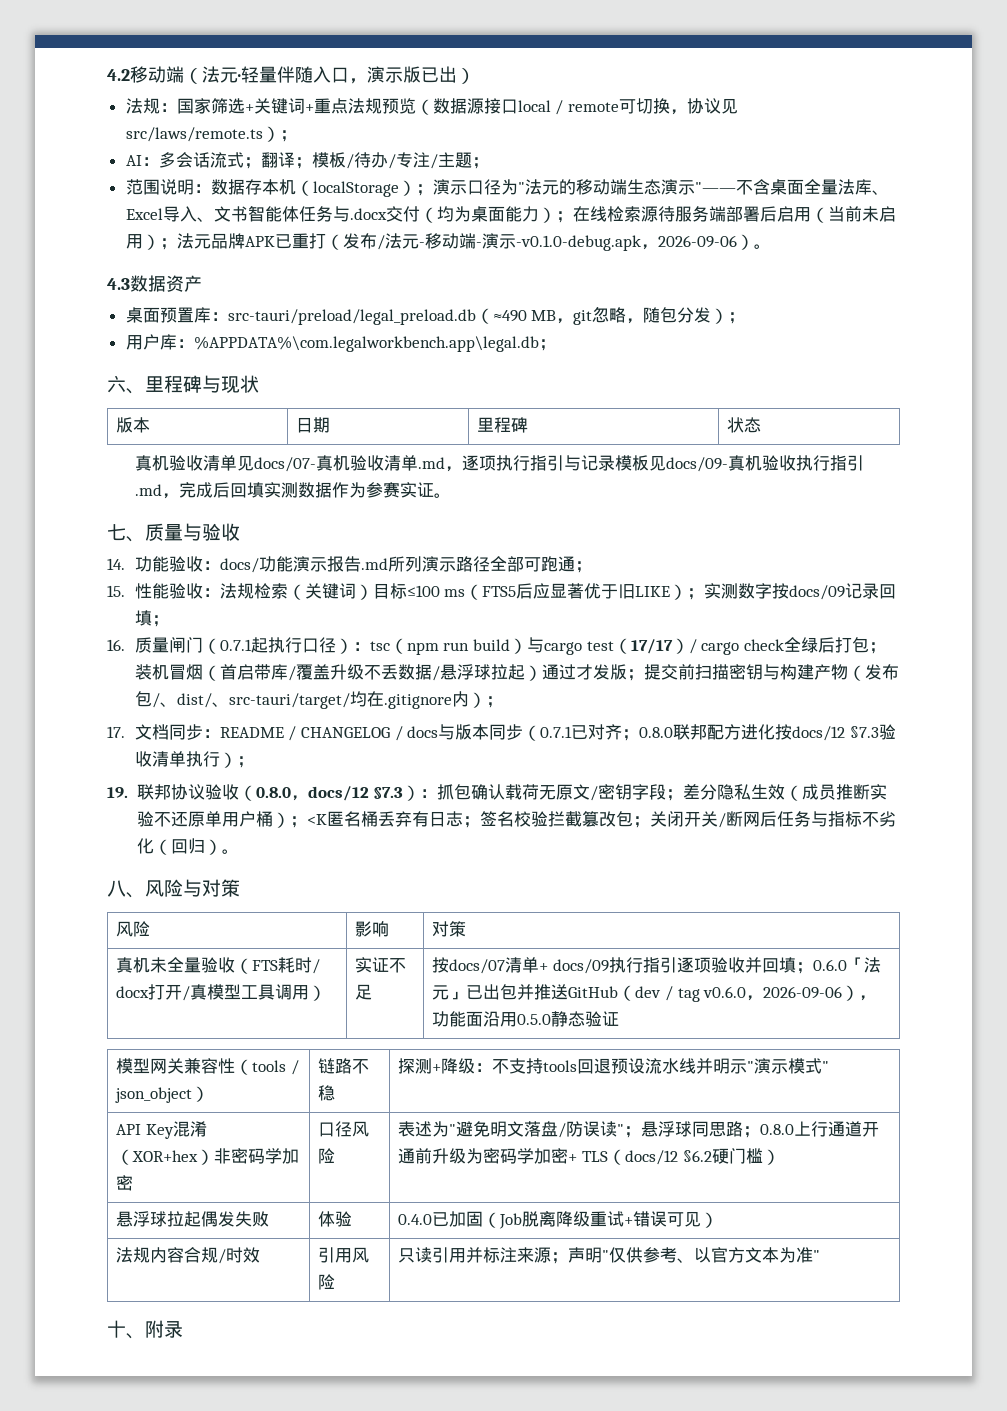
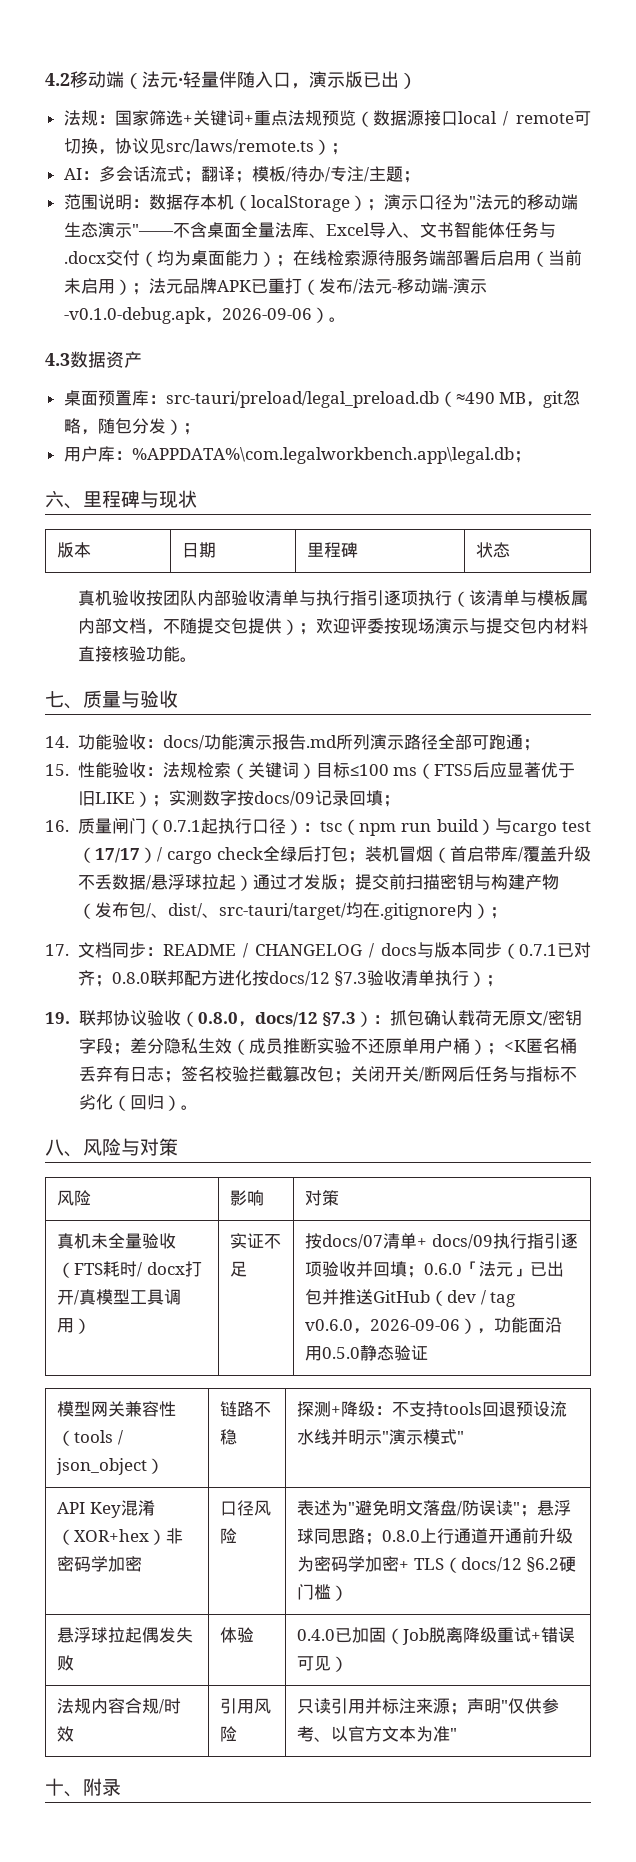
- 真机验收清单见docs/07-真机验收清单.md，逐项执行指引与记录模板见docs/09-真机验收执行指引.md，完成后回填实测数据作为参赛实证。
+ 真机验收按团队内部验收清单与执行指引逐项执行（该清单与模板属内部文档，不随提交包提供）；欢迎评委按现场演示与提交包内材料直接核验功能。

